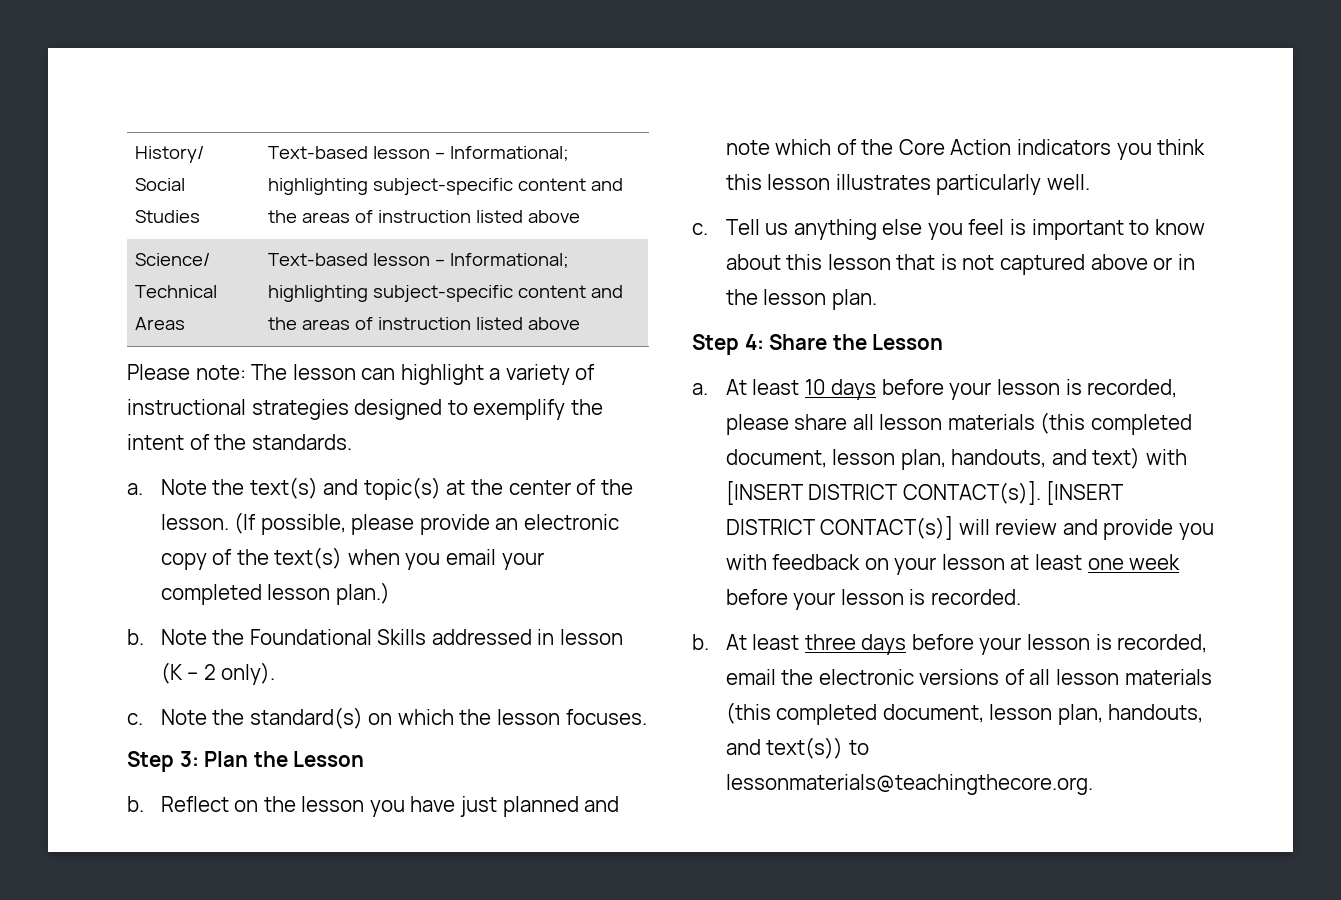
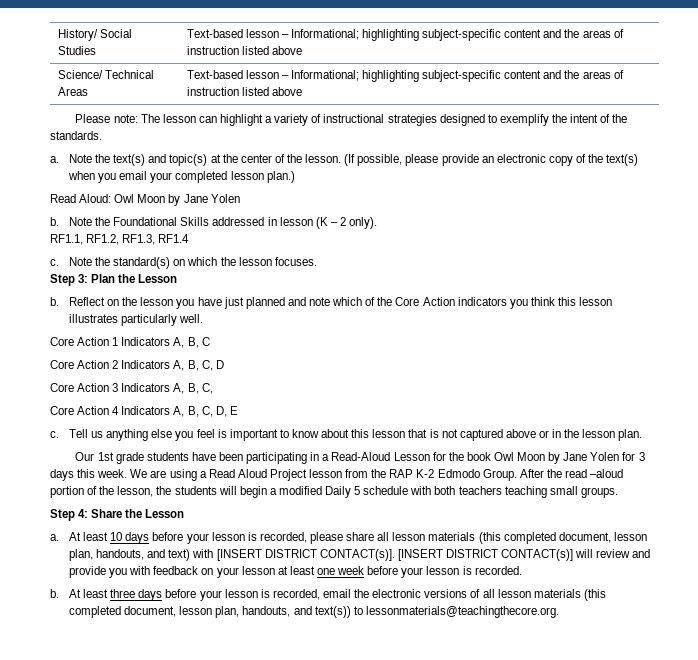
+ Read Aloud: Owl Moon by Jane Yolen
+ RF1.1, RF1.2, RF1.3, RF1.4
+ Core Action 1 Indicators A, B, C
+ Core Action 2 Indicators A, B, C, D
+ Core Action 3 Indicators A, B, C,
+ Core Action 4 Indicators A, B, C, D, E
+ Our 1st grade students have been participating in a Read-Aloud Lesson for the book Owl Moon by Jane Yolen for 3 days this week. We are using a Read Aloud Project lesson from the RAP K-2 Edmodo Group. After the read –aloud portion of the lesson, the students will begin a modified Daily 5 schedule with both teachers teaching small groups.

